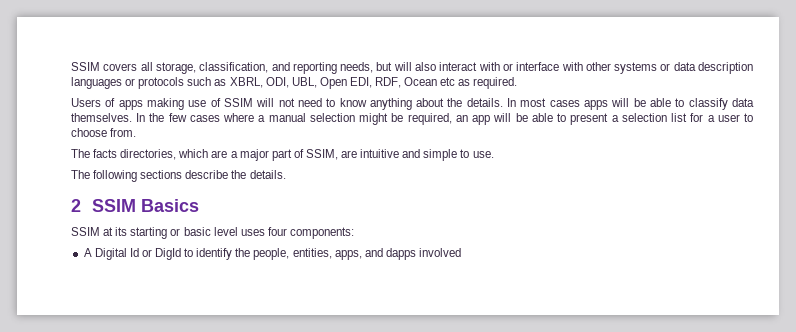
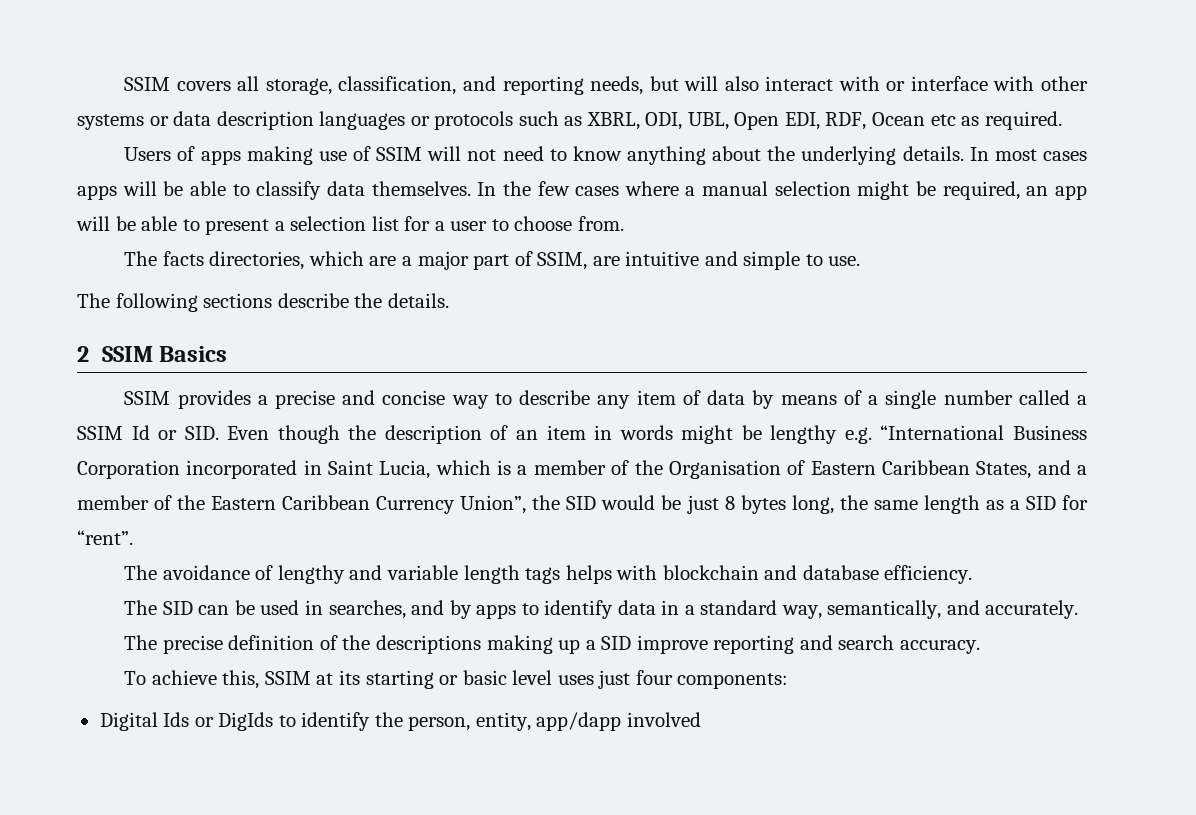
- Users of apps making use of SSIM will not need to know anything about the details.
+ Users of apps making use of SSIM will not need to know anything about the underlying details.
- SSIM at its starting or basic level uses four components:
+ SSIM provides a precise and concise way to describe any item of data by means of a single number called a SSIM Id or SID. Even though the description of an item in words might be lengthy e.g. “International Business Corporation incorporated in Saint Lucia, which is a member of the Organisation of Eastern Caribbean States, and a member of the Eastern Caribbean Currency Union”, the SID would be just 8 bytes long, the same length as a SID for “rent”.
+ The avoidance of lengthy and variable length tags helps with blockchain and database efficiency.
+ The SID can be used in searches, and by apps to identify data in a standard way, semantically, and accurately.
+ The precise definition of the descriptions making up a SID improve reporting and search accuracy.
+ To achieve this, SSIM at its starting or basic level uses just four components:
- A Digital Id or DigId to identify the people, entities, apps, and dapps involved
+ Digital Ids or DigIds to identify the person, entity, app/dapp involved

